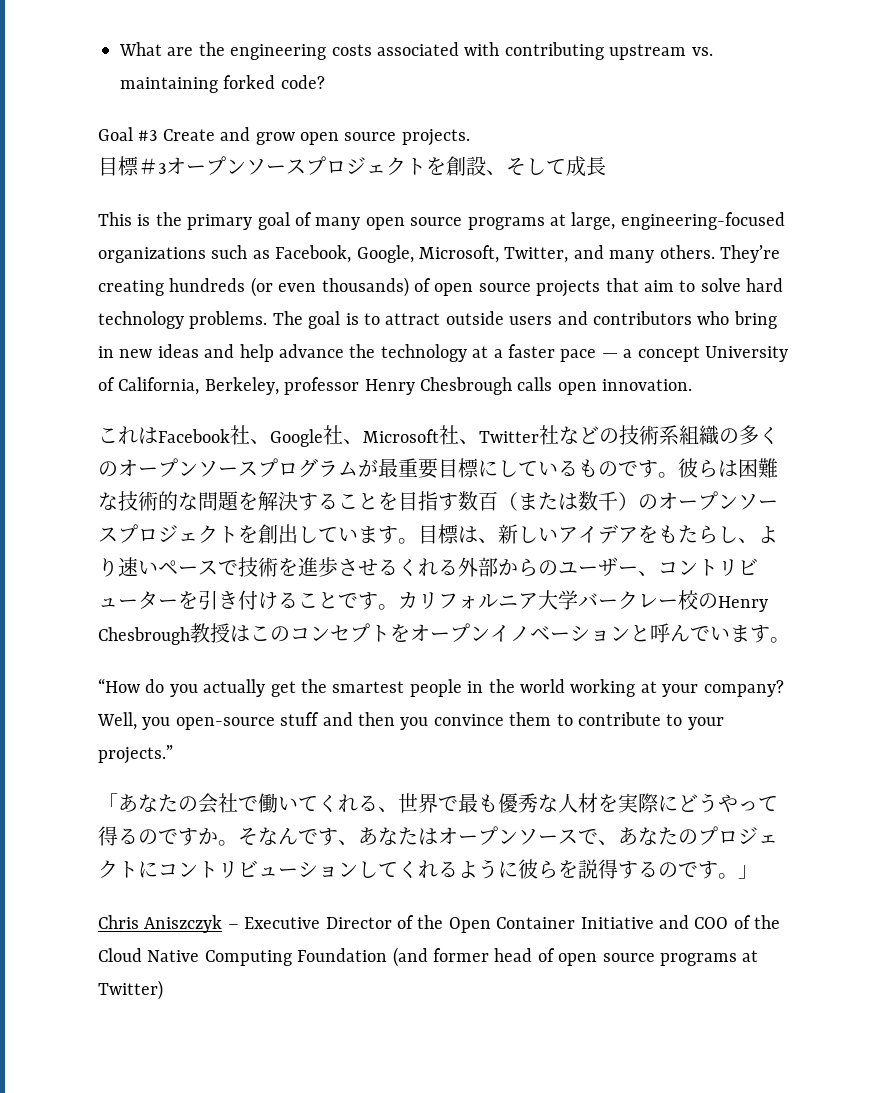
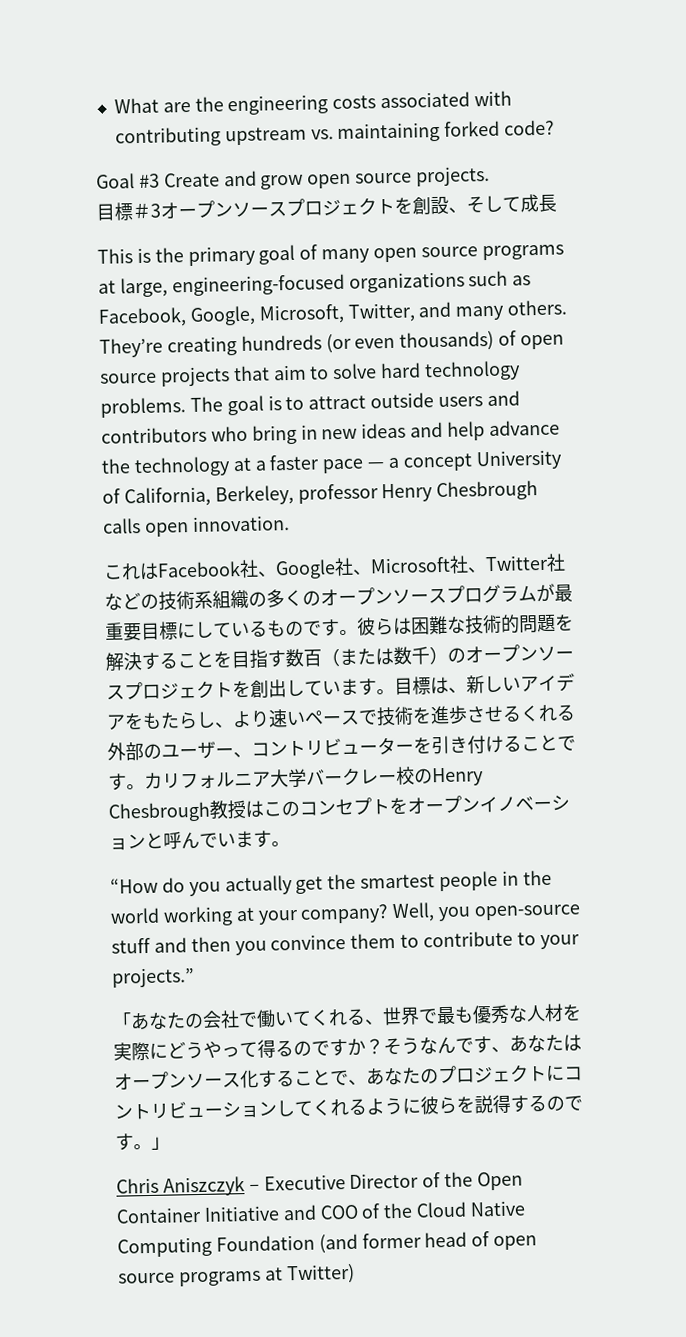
- 彼らは困難な技術的な問題を解決することを目指す数百（または数千）のオープンソースプロジェクトを創出しています。
+ 彼らは困難な技術的問題を解決することを目指す数百（または数千）のオープンソースプロジェクトを創出しています。
- 目標は、新しいアイデアをもたらし、より速いペースで技術を進歩させるくれる外部からのユーザー、コントリビューターを引き付けることです。
+ 目標は、新しいアイデアをもたらし、より速いペースで技術を進歩させるくれる外部のユーザー、コントリビューターを引き付けることです。
- 「あなたの会社で働いてくれる、世界で最も優秀な人材を実際にどうやって得るのですか。そなんです、あなたはオープンソースで、あなたのプロジェクトにコントリビューションしてくれるように彼らを説得するのです。」
+ 「あなたの会社で働いてくれる、世界で最も優秀な人材を実際にどうやって得るのですか？そうなんです、あなたはオープンソース化することで、あなたのプロジェクトにコントリビューションしてくれるように彼らを説得するのです。」

